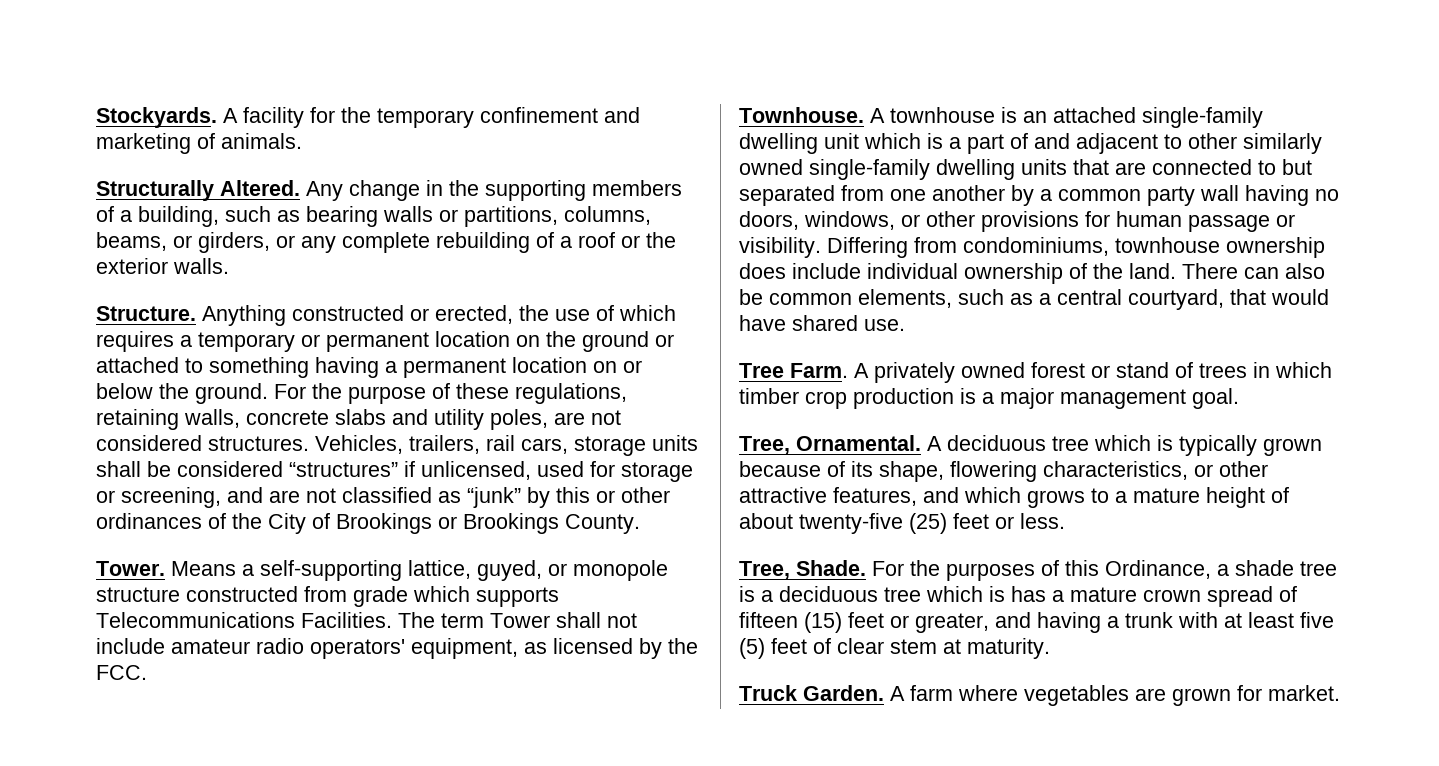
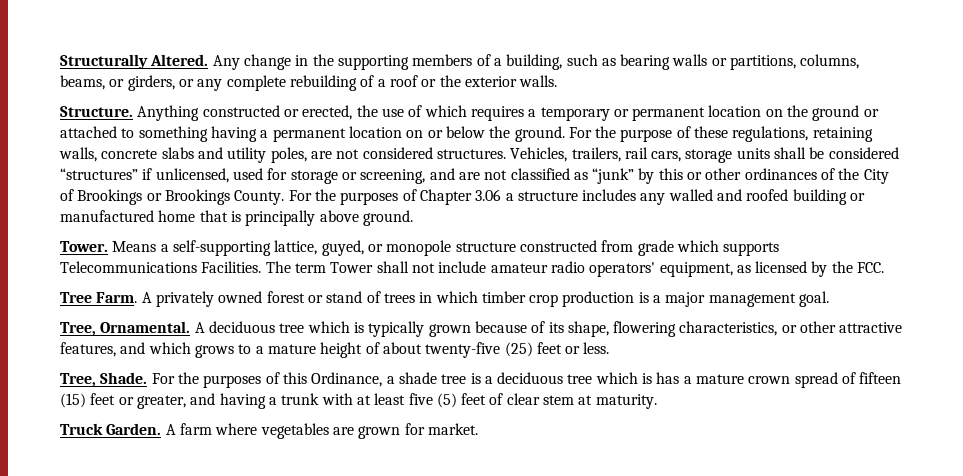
- Stockyards. A facility for the temporary confinement and marketing of animals.
+ For the purposes of Chapter 3.06 a structure includes any walled and roofed building or manufactured home that is principally above ground.
- Townhouse. A townhouse is an attached single-family dwelling unit which is a part of and adjacent to other similarly owned single-family dwelling units that are connected to but separated from one another by a common party wall having no doors, windows, or other provisions for human passage or visibility. Differing from condominiums, townhouse ownership does include individual ownership of the land. There can also be common elements, such as a central courtyard, that would have shared use.

